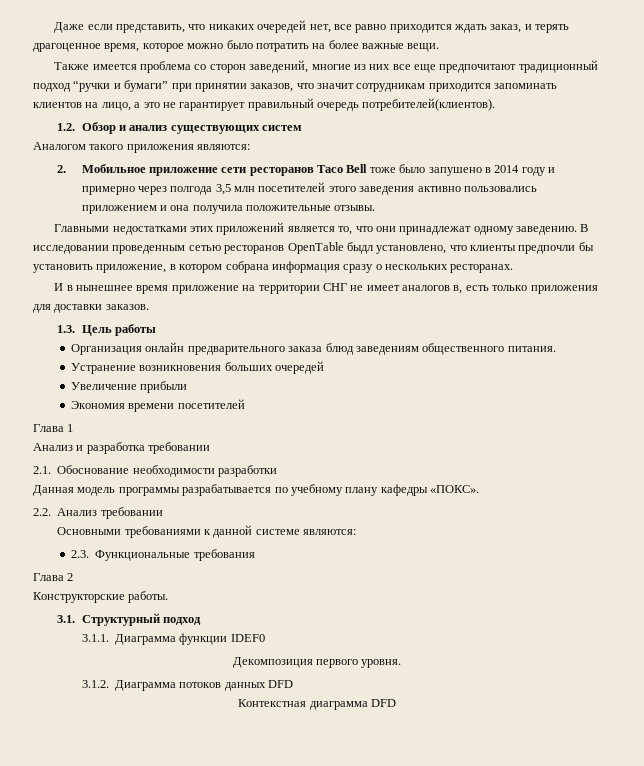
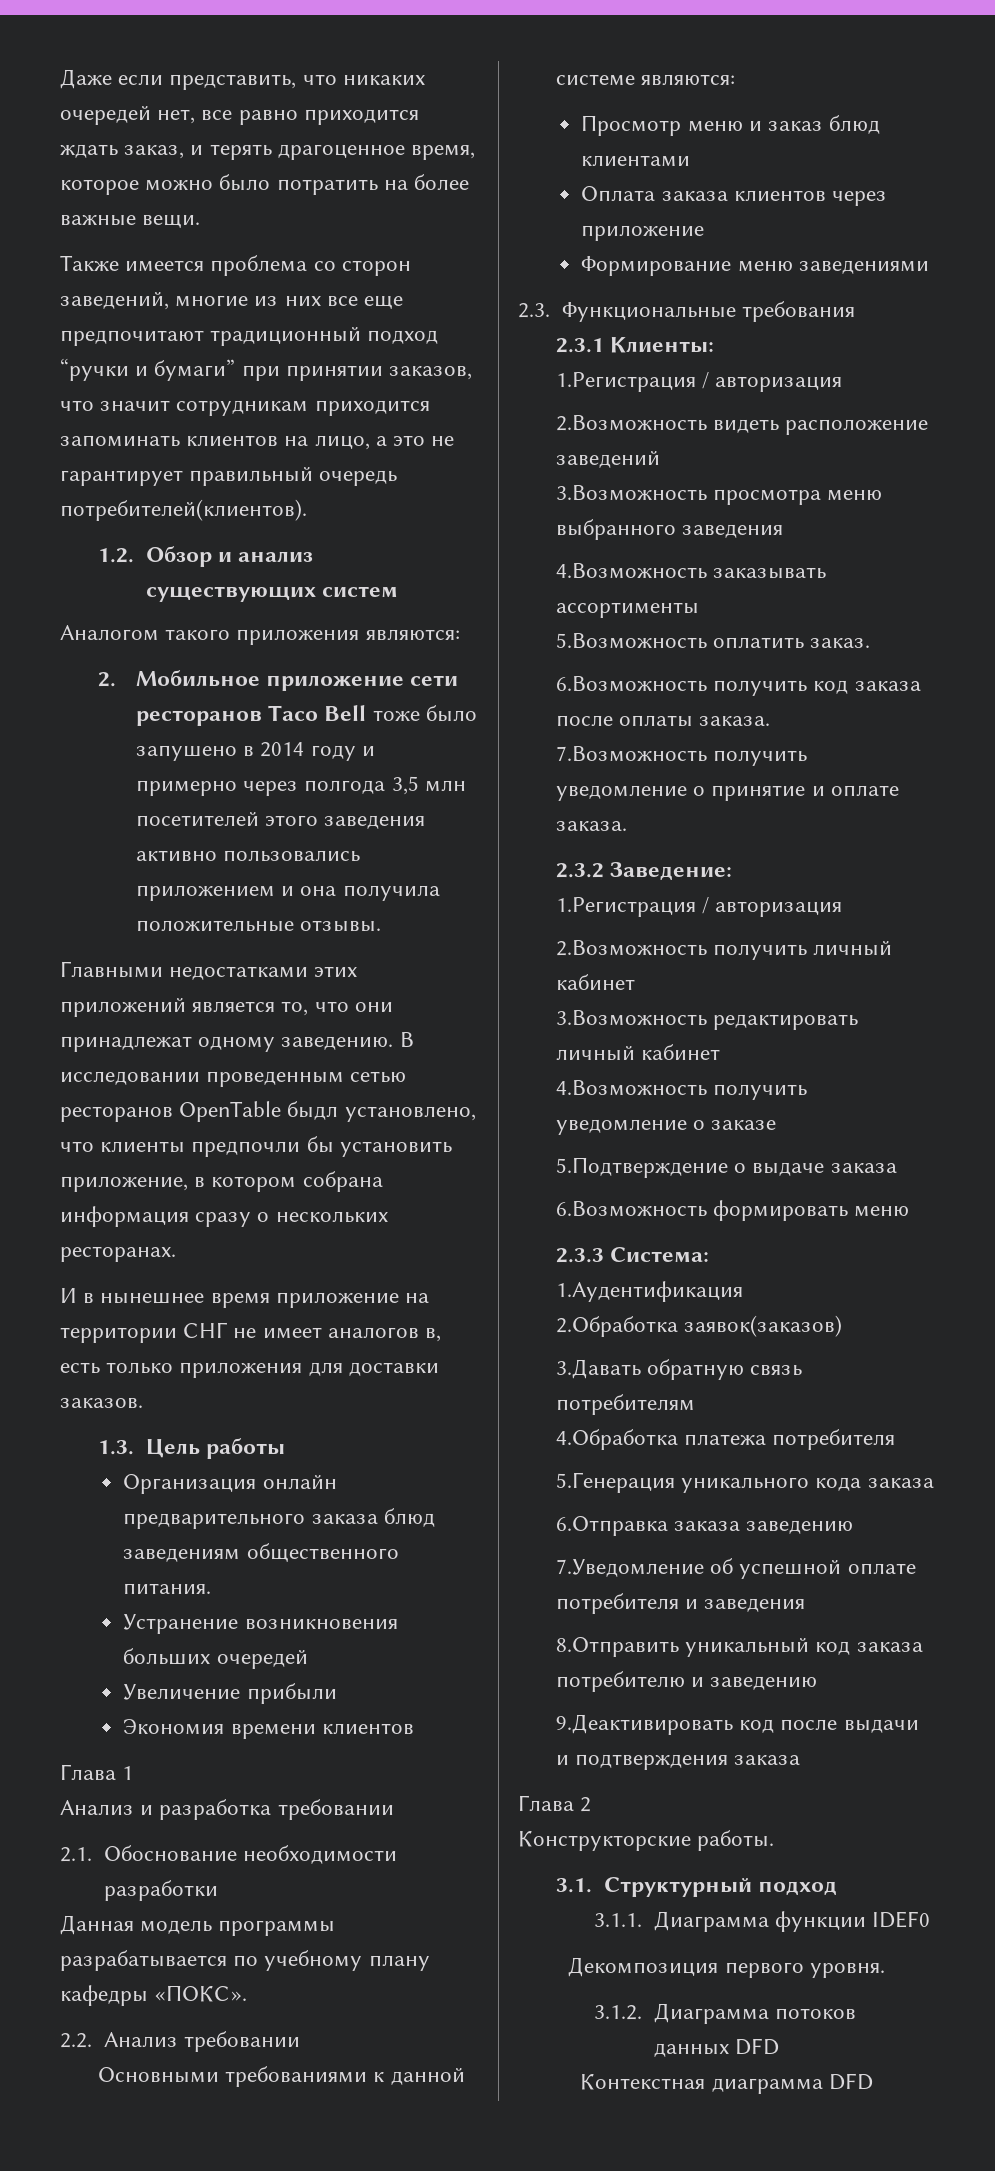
- Экономия времени посетителей
+ Экономия времени клиентов
+ Просмотр меню и заказ блюд клиентами
+ Оплата заказа клиентов через приложение
+ Формирование меню заведениями
  2.3. Функциональные требования
+ 2.3.1 Клиенты:
+ 1.Регистрация / авторизация
+ 2.Возможность видеть расположение заведений
+ 3.Возможность просмотра меню выбранного заведения
+ 4.Возможность заказывать ассортименты
+ 5.Возможность оплатить заказ.
+ 6.Возможность получить код заказа после оплаты заказа.
+ 7.Возможность получить уведомление о принятие и оплате заказа.
+ 2.3.2 Заведение:
+ 1.Регистрация / авторизация
+ 2.Возможность получить личный кабинет
+ 3.Возможность редактировать личный кабинет
+ 4.Возможность получить уведомление о заказе
+ 5.Подтверждение о выдаче заказа
+ 6.Возможность формировать меню
+ 2.3.3 Система:
+ 1.Аудентификация
+ 2.Обработка заявок(заказов)
+ 3.Давать обратную связь потребителям
+ 4.Обработка платежа потребителя
+ 5.Генерация уникального кода заказа
+ 6.Отправка заказа заведению
+ 7.Уведомление об успешной оплате потребителя и заведения
+ 8.Отправить уникальный код заказа потребителю и заведению
+ 9.Деактивировать код после выдачи и подтверждения заказа

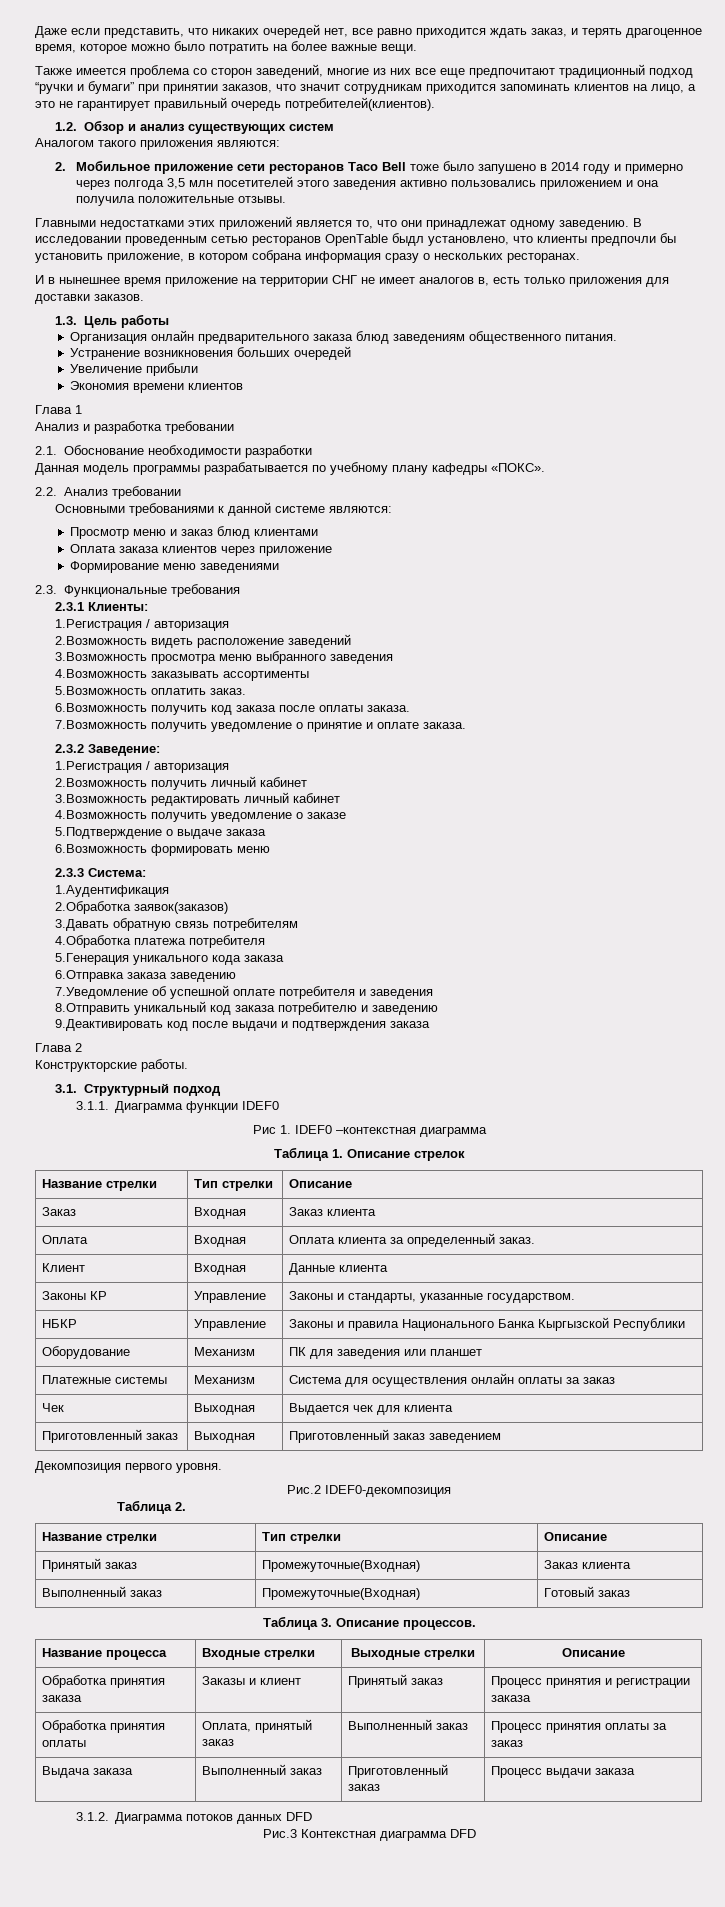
+ Рис 1. IDEF0 –контекстная диаграмма
+ Таблица 1. Описание стрелок
+ Название стрелки | Тип стрелки | Описание
+ Заказ | Входная | Заказ клиента
+ Оплата | Входная | Оплата клиента за определенный заказ.
+ Клиент | Входная | Данные клиента
+ Законы КР | Управление | Законы и стандарты, указанные государством.
+ НБКР | Управление | Законы и правила Национального Банка Кыргызской Республики
+ Оборудование | Механизм | ПК для заведения или планшет
+ Платежные системы | Механизм | Система для осуществления онлайн оплаты за заказ
+ Чек | Выходная | Выдается чек для клиента
+ Приготовленный заказ | Выходная | Приготовленный заказ заведением
  Декомпозиция первого уровня.
+ Рис.2 IDEF0-декомпозиция
+ Таблица 2.
+ Название стрелки | Тип стрелки | Описание
+ Принятый заказ | Промежуточные(Входная) | Заказ клиента
+ Выполненный заказ | Промежуточные(Входная) | Готовый заказ
+ Таблица 3. Описание процессов.
+ Название процесса | Входные стрелки | Выходные стрелки | Описание
+ Обработка принятия заказа | Заказы и клиент | Принятый заказ | Процесс принятия и регистрации заказа
+ Обработка принятия оплаты | Оплата, принятый заказ | Выполненный заказ | Процесс принятия оплаты за заказ
+ Выдача заказа | Выполненный заказ | Приготовленный заказ | Процесс выдачи заказа
- Контекстная диаграмма DFD
+ Рис.3 Контекстная диаграмма DFD

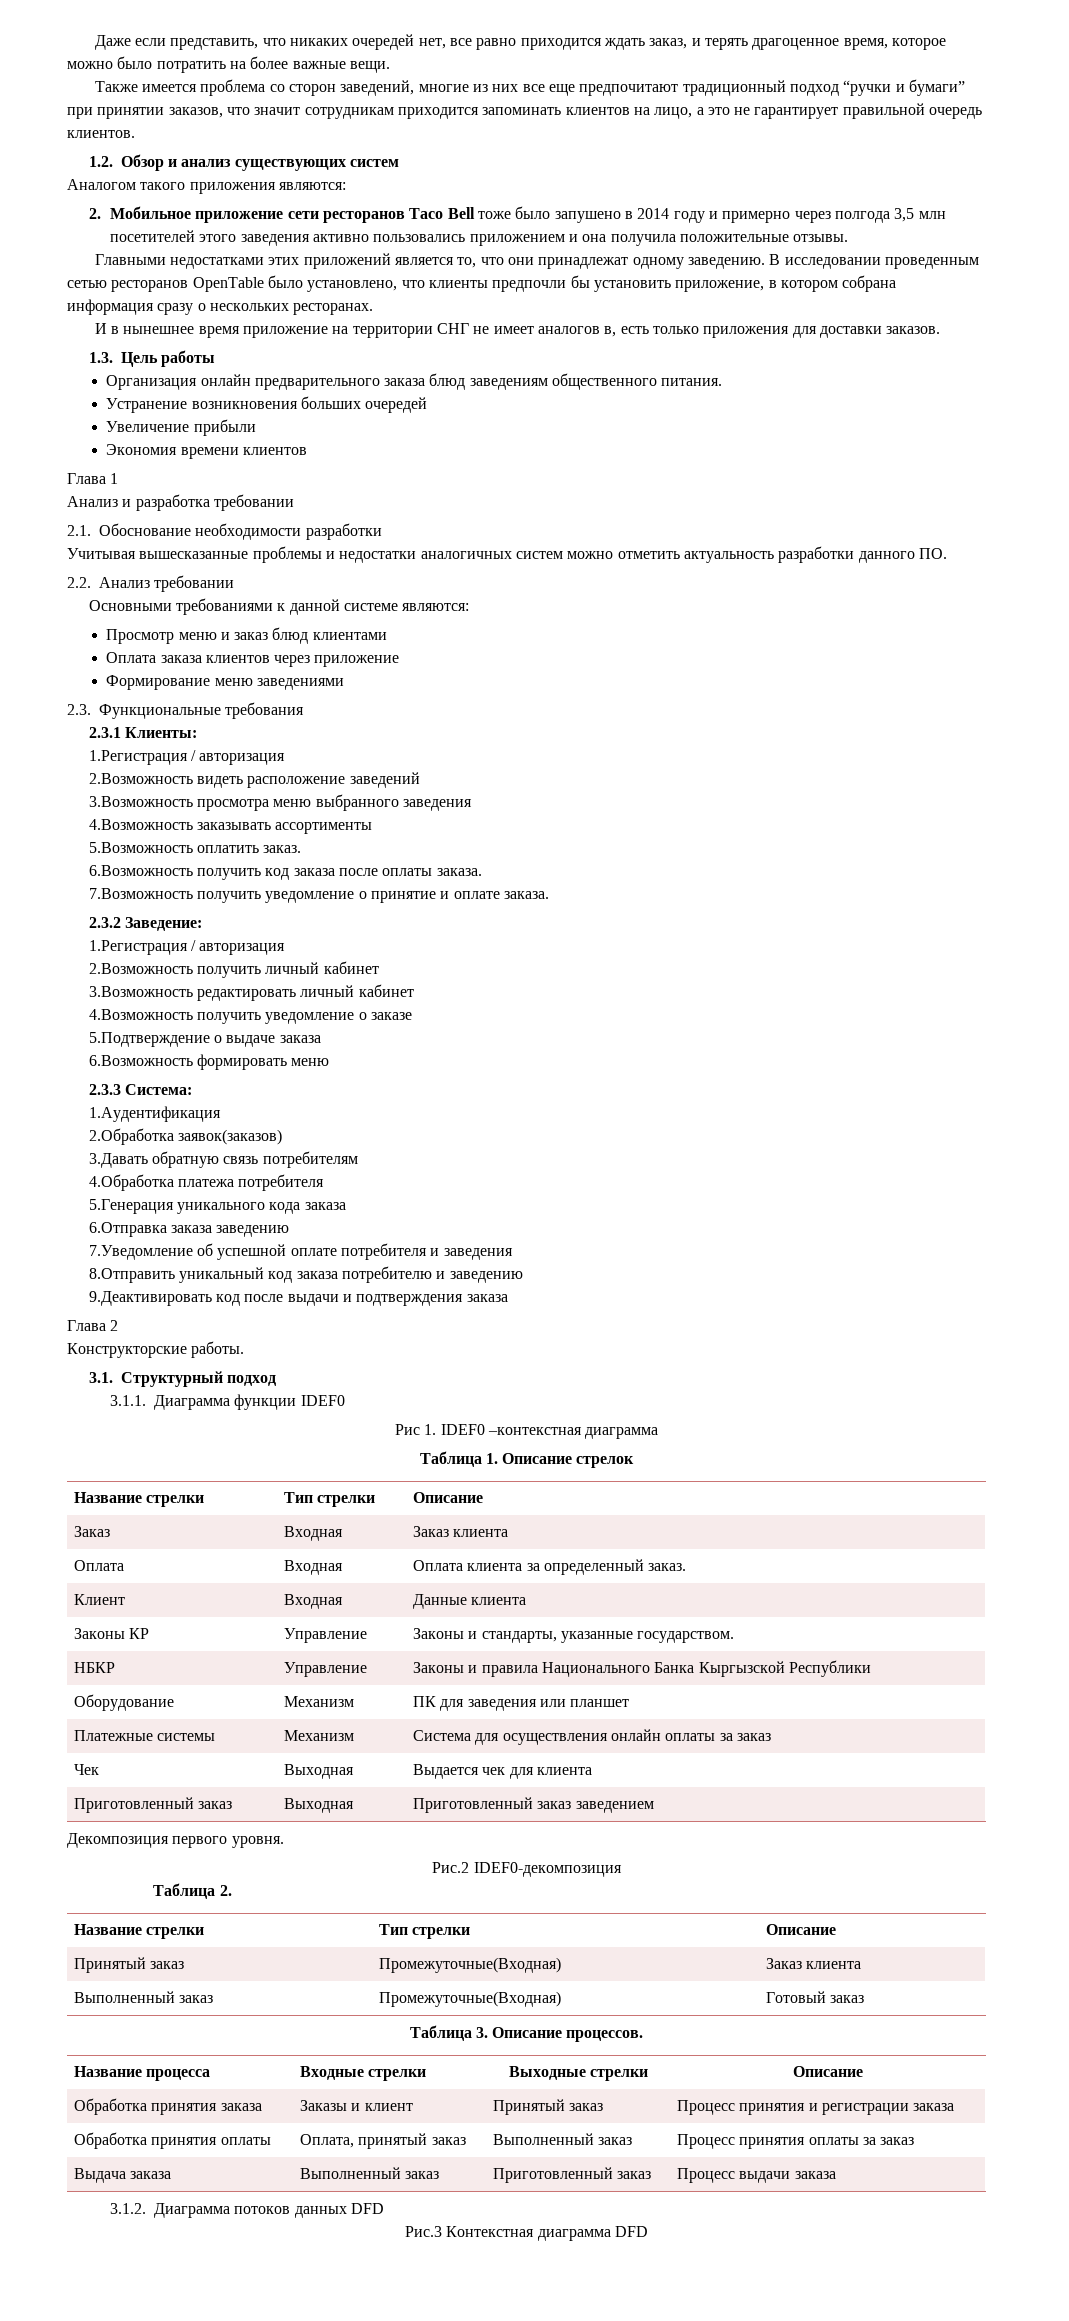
- Также имеется проблема со сторон заведений, многие из них все еще предпочитают традиционный подход “ручки и бумаги” при принятии заказов, что значит сотрудникам приходится запоминать клиентов на лицо, а это не гарантирует правильный очередь потребителей(клиентов).
+ Также имеется проблема со сторон заведений, многие из них все еще предпочитают традиционный подход “ручки и бумаги” при принятии заказов, что значит сотрудникам приходится запоминать клиентов на лицо, а это не гарантирует правильной очередь клиентов.
- В исследовании проведенным сетью ресторанов OpenTable быдл установлено, что клиенты предпочли бы установить приложение, в котором собрана информация сразу о нескольких ресторанах.
+ В исследовании проведенным сетью ресторанов OpenTable было установлено, что клиенты предпочли бы установить приложение, в котором собрана информация сразу о нескольких ресторанах.
- Данная модель программы разрабатывается по учебному плану кафедры «ПОКС».
+ Учитывая вышесказанные проблемы и недостатки аналогичных систем можно отметить актуальность разработки данного ПО.

